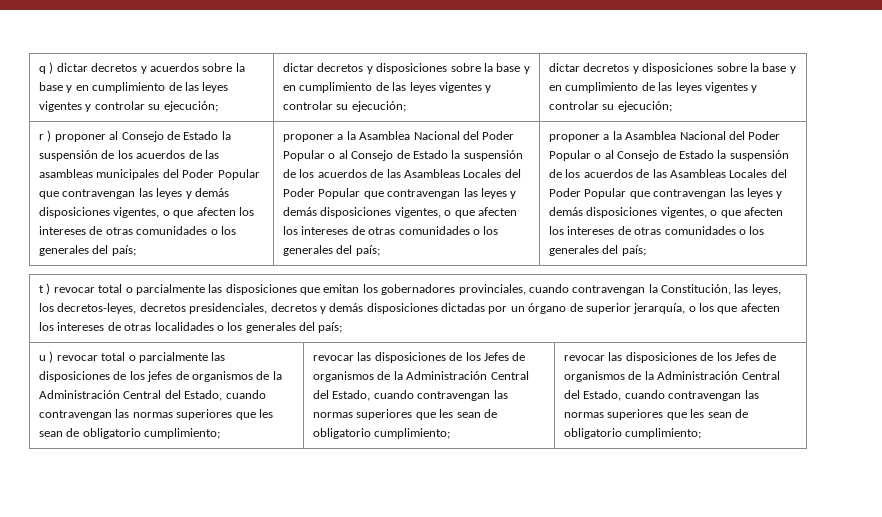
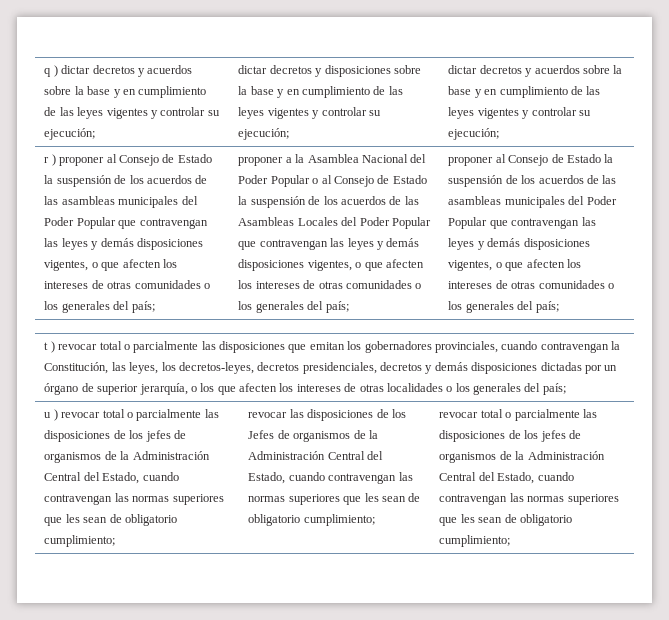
- dictar decretos y disposiciones sobre la base y en cumplimiento de las leyes vigentes y controlar su ejecución; | dictar decretos y disposiciones sobre la base y en cumplimiento de las leyes vigentes y controlar su ejecución;
+ dictar decretos y disposiciones sobre la base y en cumplimiento de las leyes vigentes y controlar su ejecución; | dictar decretos y acuerdos sobre la base y en cumplimiento de las leyes vigentes y controlar su ejecución;
- proponer a la Asamblea Nacional del Poder Popular o al Consejo de Estado la suspensión de los acuerdos de las Asambleas Locales del Poder Popular que contravengan las leyes y demás disposiciones vigentes, o que afecten los intereses de otras comunidades o los generales del país; | proponer a la Asamblea Nacional del Poder Popular o al Consejo de Estado la suspensión de los acuerdos de las Asambleas Locales del Poder Popular que contravengan las leyes y demás disposiciones vigentes, o que afecten los intereses de otras comunidades o los generales del país;
+ proponer a la Asamblea Nacional del Poder Popular o al Consejo de Estado la suspensión de los acuerdos de las Asambleas Locales del Poder Popular que contravengan las leyes y demás disposiciones vigentes, o que afecten los intereses de otras comunidades o los generales del país; | proponer al Consejo de Estado la suspensión de los acuerdos de las asambleas municipales del Poder Popular que contravengan las leyes y demás disposiciones vigentes, o que afecten los intereses de otras comunidades o los generales del país;
- revocar las disposiciones de los Jefes de organismos de la Administración Central del Estado, cuando contravengan las normas superiores que les sean de obligatorio cumplimiento; | revocar las disposiciones de los Jefes de organismos de la Administración Central del Estado, cuando contravengan las normas superiores que les sean de obligatorio cumplimiento;
+ revocar las disposiciones de los Jefes de organismos de la Administración Central del Estado, cuando contravengan las normas superiores que les sean de obligatorio cumplimiento; | revocar total o parcialmente las disposiciones de los jefes de organismos de la Administración Central del Estado, cuando contravengan las normas superiores que les sean de obligatorio cumplimiento;

